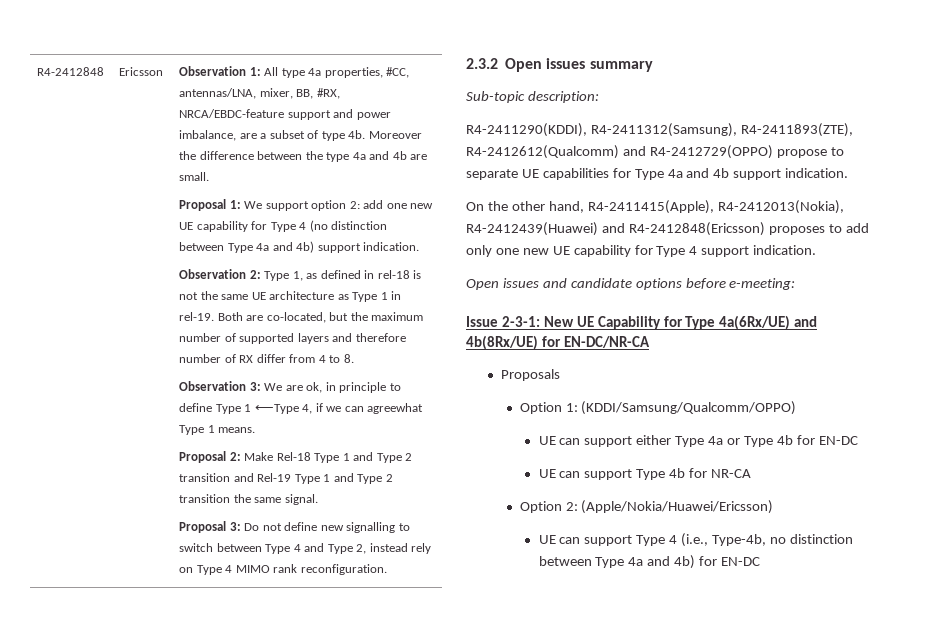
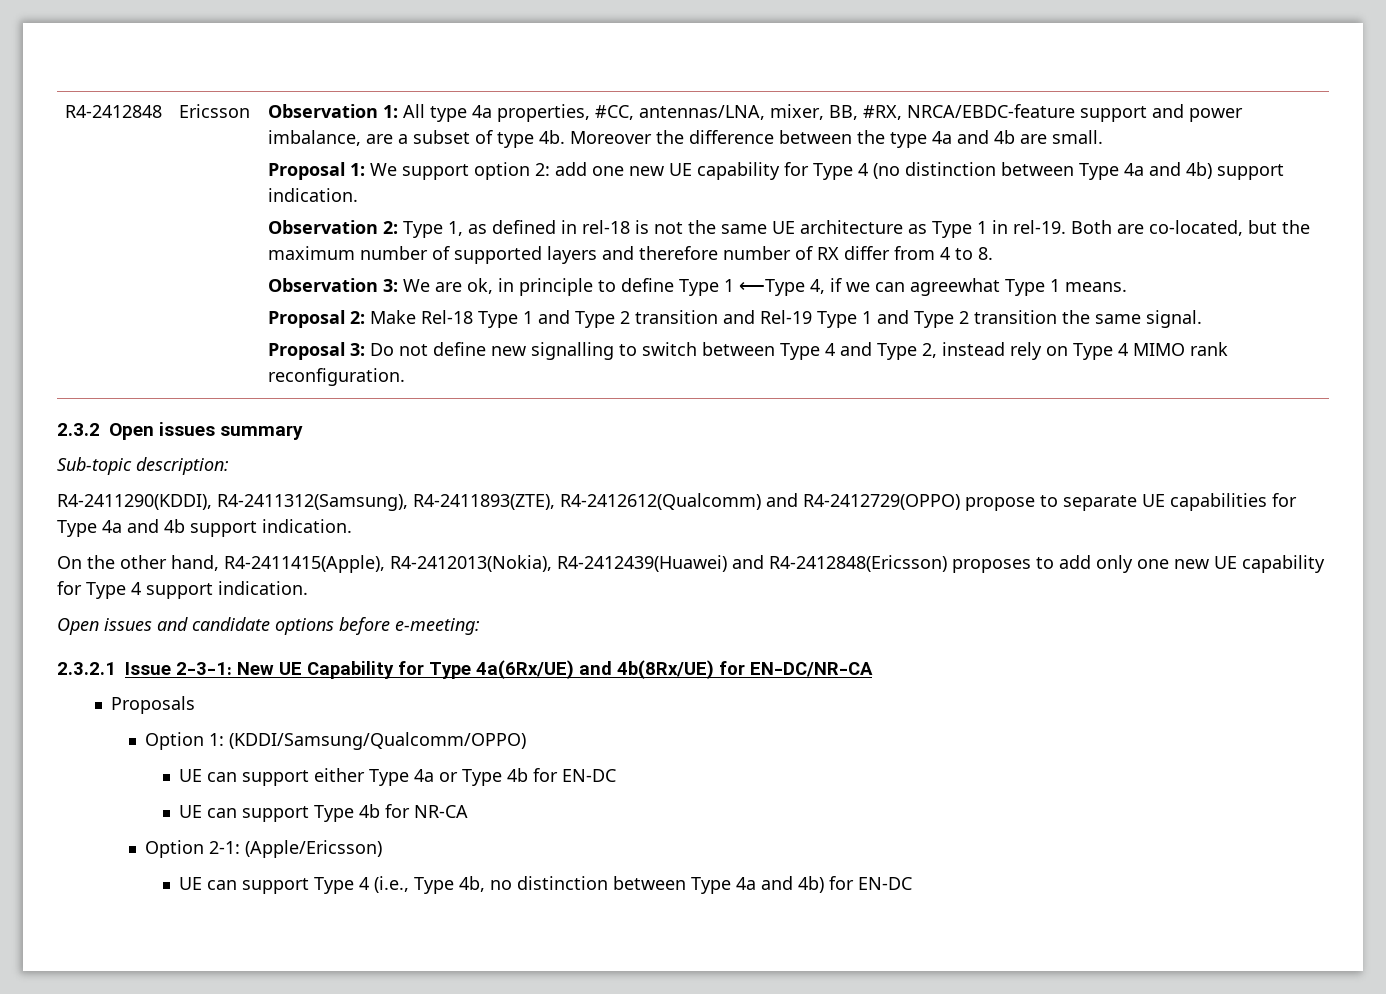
- Issue 2-3-1: New UE Capability for Type 4a(6Rx/UE) and 4b(8Rx/UE) for EN-DC/NR-CA
+ 2.3.2.1 Issue 2-3-1: New UE Capability for Type 4a(6Rx/UE) and 4b(8Rx/UE) for EN-DC/NR-CA
- Option 2: (Apple/Nokia/Huawei/Ericsson)
+ Option 2-1: (Apple/Ericsson)
- UE can support Type 4 (i.e., Type-4b, no distinction between Type 4a and 4b) for EN-DC
+ UE can support Type 4 (i.e., Type 4b, no distinction between Type 4a and 4b) for EN-DC

